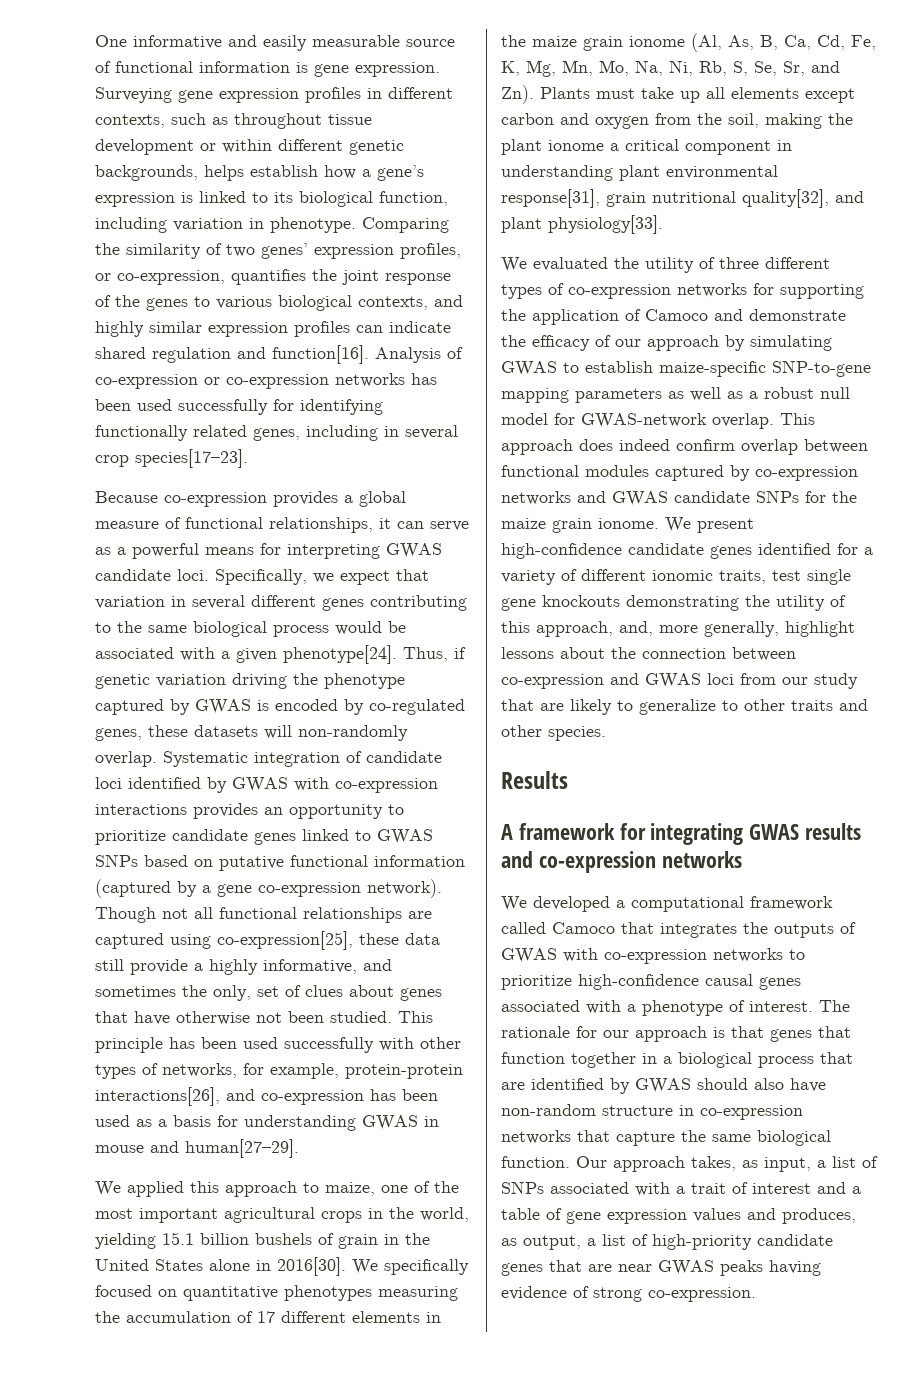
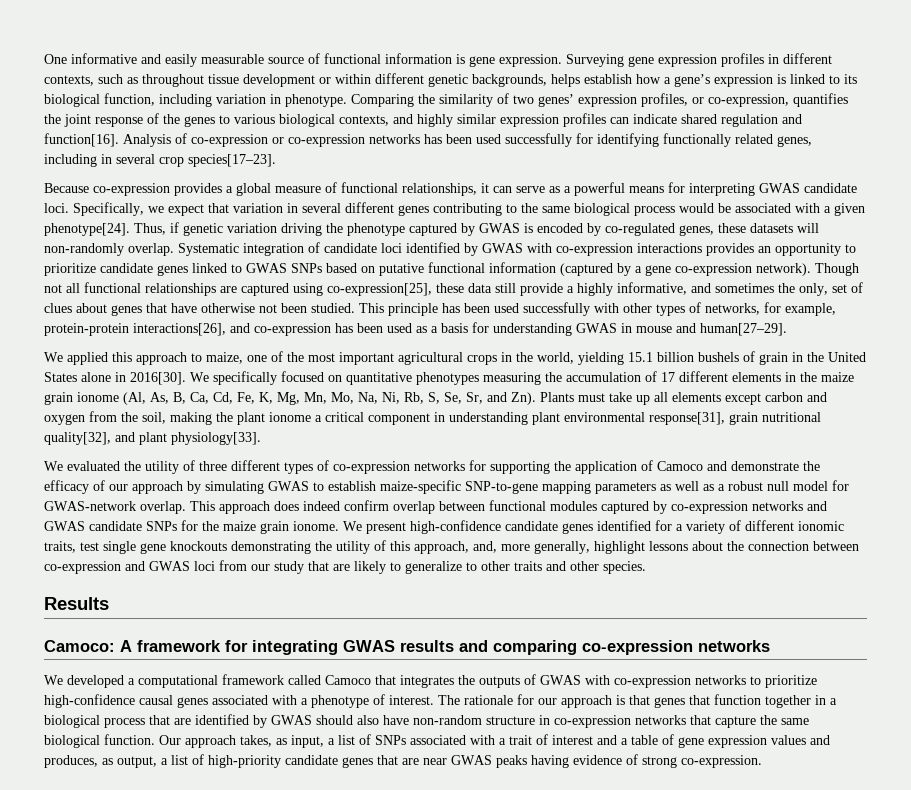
- A framework for integrating GWAS results and co-expression networks
+ Camoco: A framework for integrating GWAS results and comparing co-expression networks

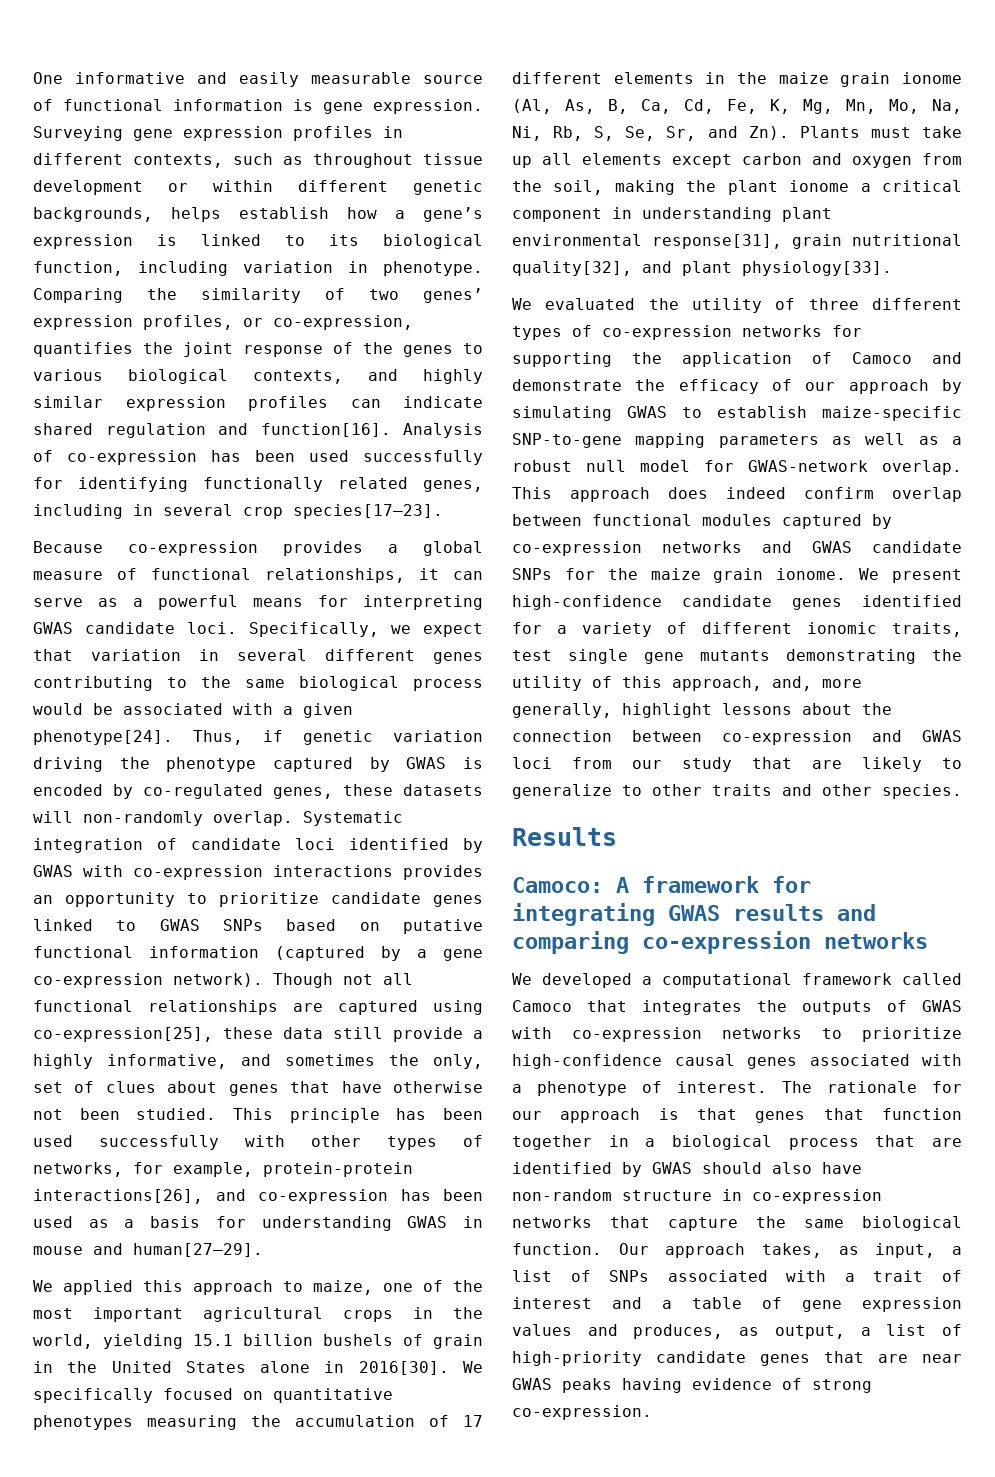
- Analysis of co-expression or co-expression networks has been used successfully for identifying functionally related genes, including in several crop species[17–23].
+ Analysis of co-expression has been used successfully for identifying functionally related genes, including in several crop species[17–23].
- We present high-confidence candidate genes identified for a variety of different ionomic traits, test single gene knockouts demonstrating the utility of this approach, and, more generally, highlight lessons about the connection between co-expression and GWAS loci from our study that are likely to generalize to other traits and other species.
+ We present high-confidence candidate genes identified for a variety of different ionomic traits, test single gene mutants demonstrating the utility of this approach, and, more generally, highlight lessons about the connection between co-expression and GWAS loci from our study that are likely to generalize to other traits and other species.

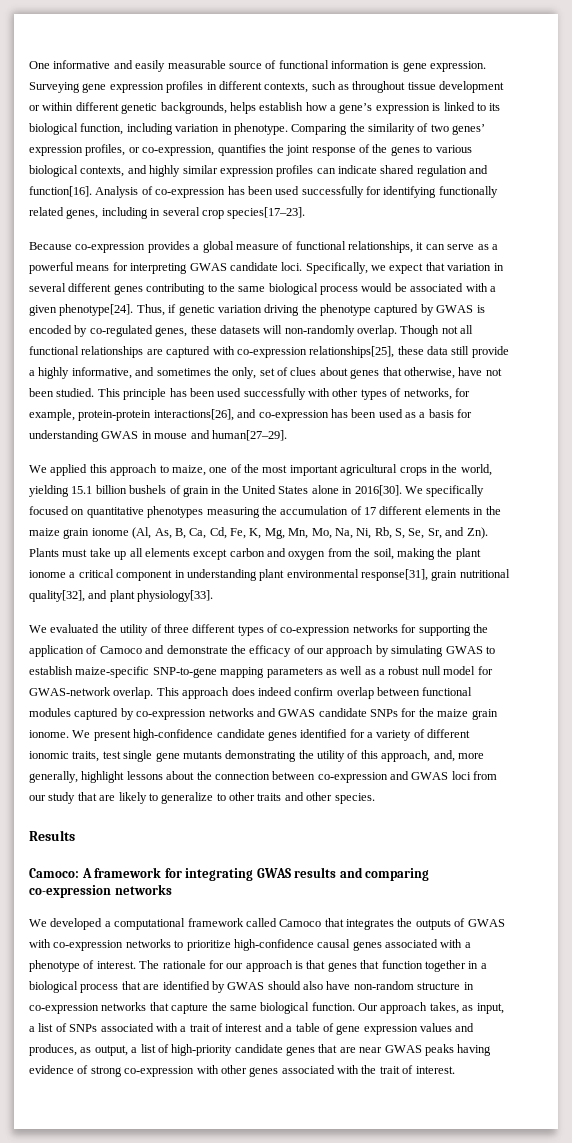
- Systematic integration of candidate loci identified by GWAS with co-expression interactions provides an opportunity to prioritize candidate genes linked to GWAS SNPs based on putative functional information (captured by a gene co-expression network).
- Though not all functional relationships are captured using co-expression[25], these data still provide a highly informative, and sometimes the only, set of clues about genes that have otherwise not been studied.
+ Though not all functional relationships are captured with co-expression relationships[25], these data still provide a highly informative, and sometimes the only, set of clues about genes that otherwise, have not been studied.
- Our approach takes, as input, a list of SNPs associated with a trait of interest and a table of gene expression values and produces, as output, a list of high-priority candidate genes that are near GWAS peaks having evidence of strong co-expression.
+ Our approach takes, as input, a list of SNPs associated with a trait of interest and a table of gene expression values and produces, as output, a list of high-priority candidate genes that are near GWAS peaks having evidence of strong co-expression with other genes associated with the trait of interest.

